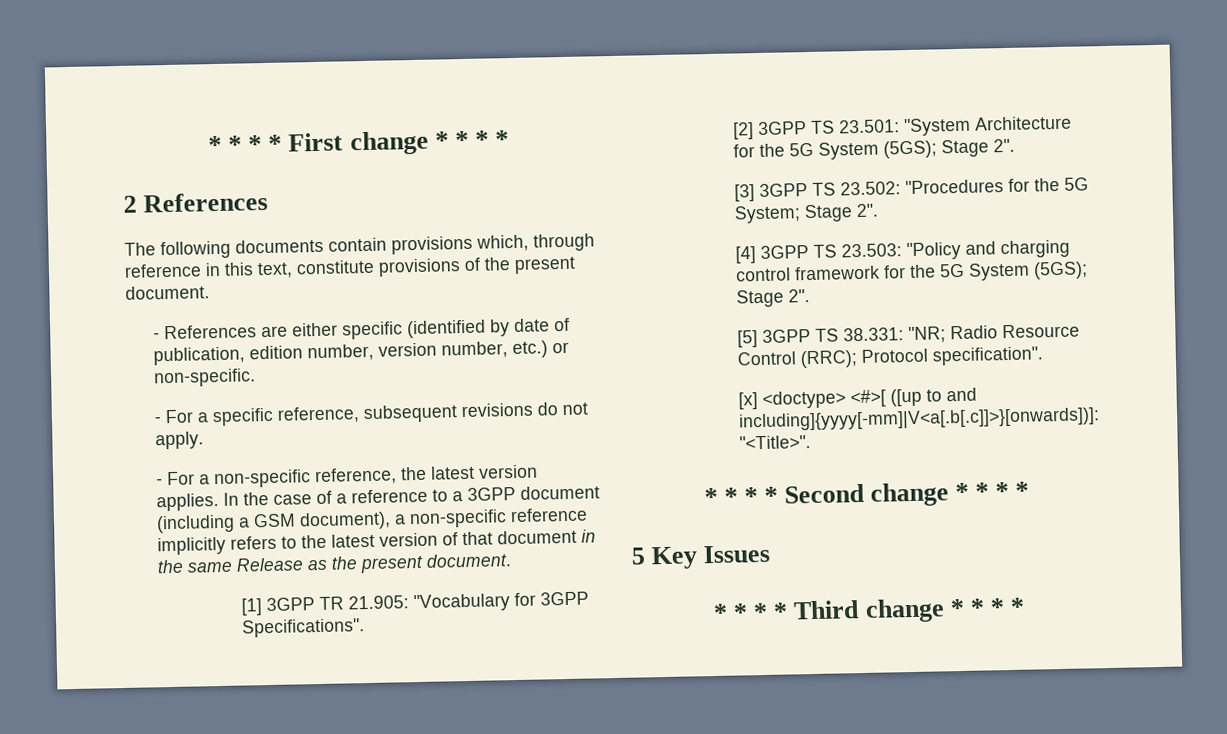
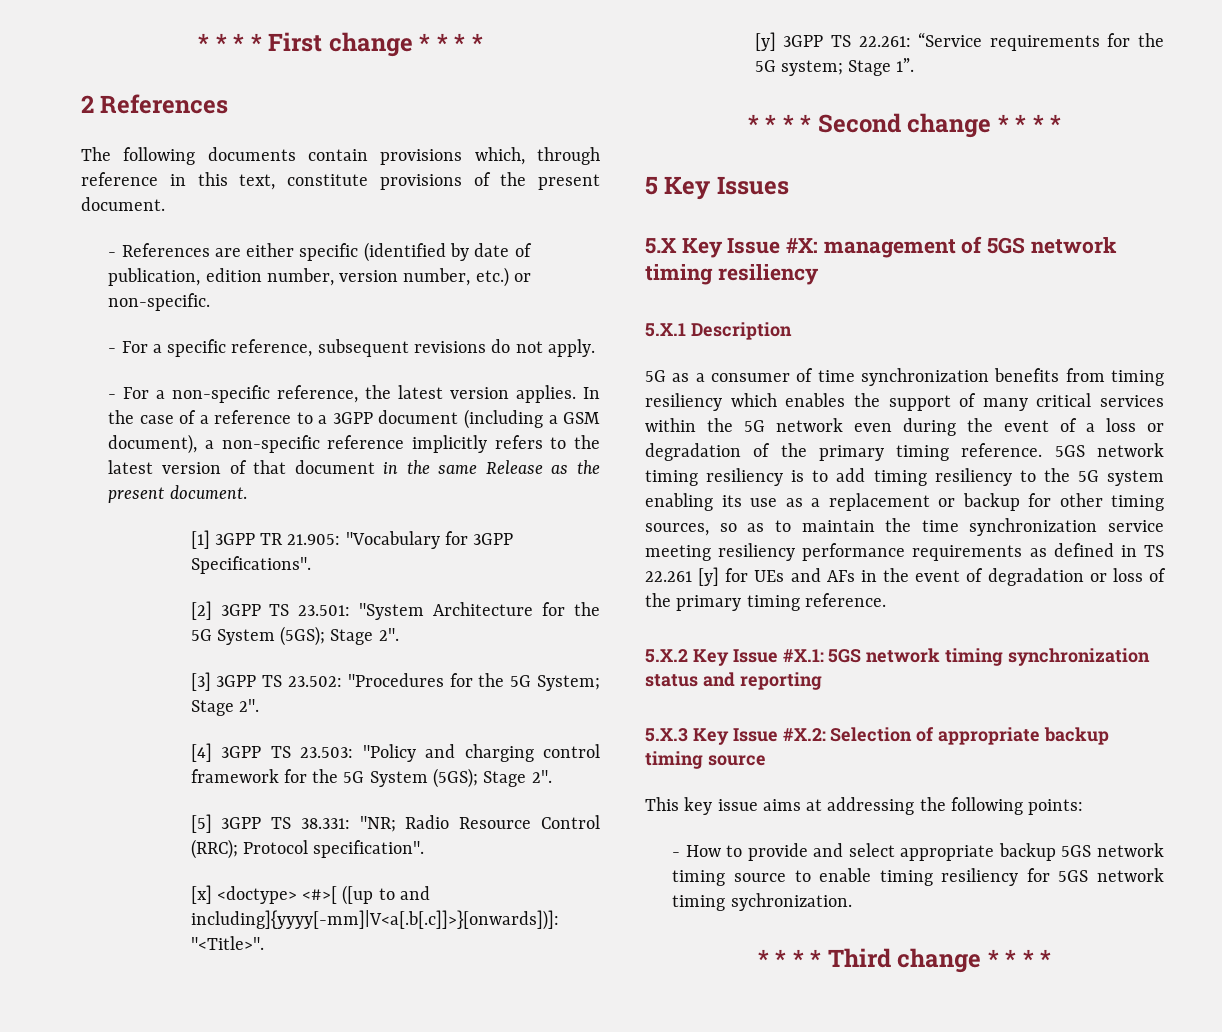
+ [y] 3GPP TS 22.261: “Service requirements for the 5G system; Stage 1”.
+ 5.X Key Issue #X: management of 5GS network timing resiliency
+ 5.X.1 Description
+ 5G as a consumer of time synchronization benefits from timing resiliency which enables the support of many critical services within the 5G network even during the event of a loss or degradation of the primary timing reference. 5GS network timing resiliency is to add timing resiliency to the 5G system enabling its use as a replacement or backup for other timing sources, so as to maintain the time synchronization service meeting resiliency performance requirements as defined in TS 22.261 [y] for UEs and AFs in the event of degradation or loss of the primary timing reference.
+ 5.X.2 Key Issue #X.1: 5GS network timing synchronization status and reporting
+ 5.X.3 Key Issue #X.2: Selection of appropriate backup timing source
+ This key issue aims at addressing the following points:
+ - How to provide and select appropriate backup 5GS network timing source to enable timing resiliency for 5GS network timing sychronization.

